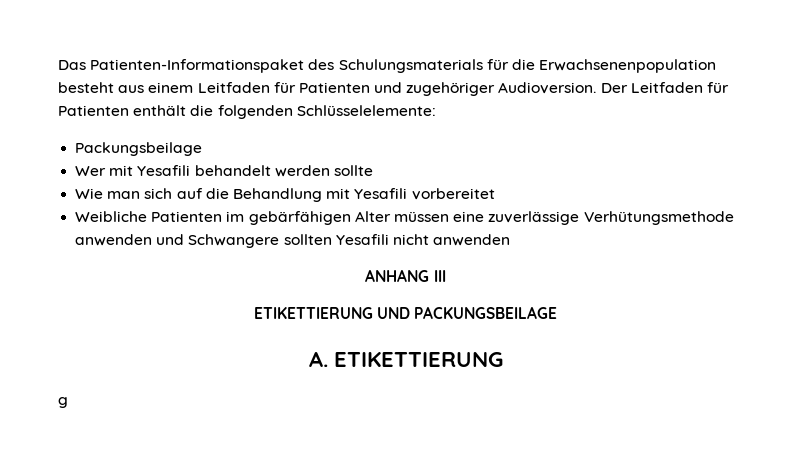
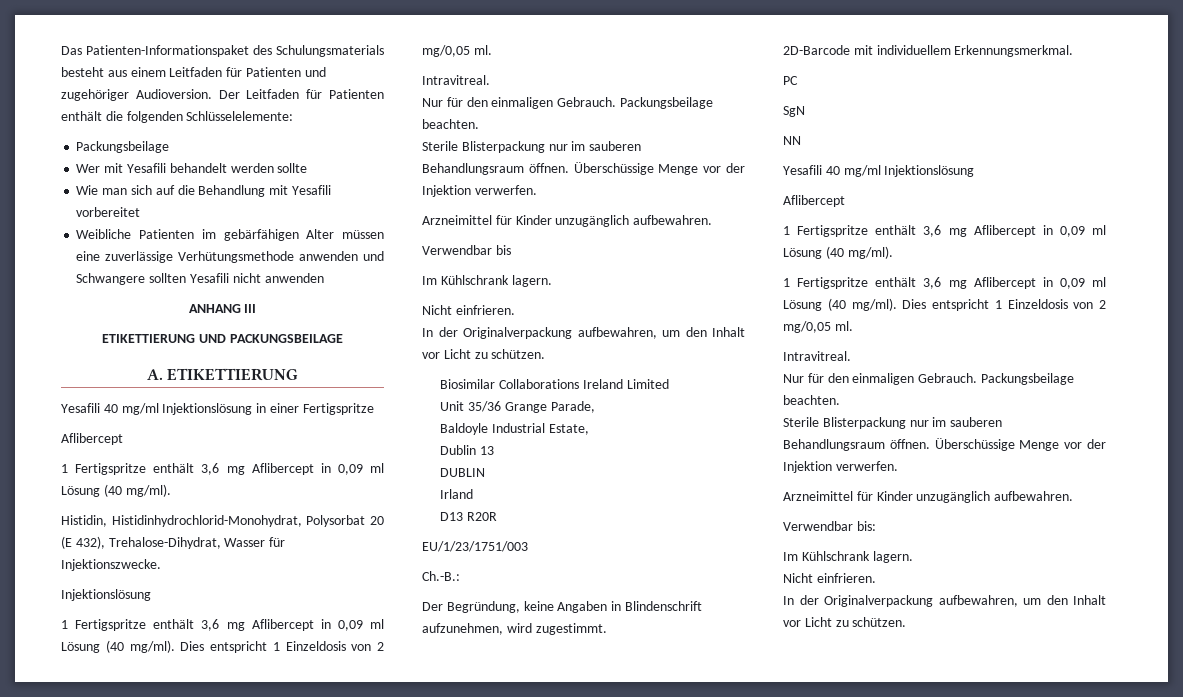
- Das Patienten-Informationspaket des Schulungsmaterials für die Erwachsenenpopulation besteht aus einem Leitfaden für Patienten und zugehöriger Audioversion.
+ Das Patienten-Informationspaket des Schulungsmaterials besteht aus einem Leitfaden für Patienten und zugehöriger Audioversion.
- g
+ Yesafili 40 mg/ml Injektionslösung in einer Fertigspritze
+ Aflibercept
+ 1 Fertigspritze enthält 3,6 mg Aflibercept in 0,09 ml Lösung (40 mg/ml).
+ Histidin, Histidinhydrochlorid-Monohydrat, Polysorbat 20 (E 432), Trehalose-Dihydrat, Wasser für Injektionszwecke.
+ Injektionslösung
+ 1 Fertigspritze enthält 3,6 mg Aflibercept in 0,09 ml Lösung (40 mg/ml). Dies entspricht 1 Einzeldosis von 2 mg/0,05 ml.
+ Intravitreal.
+ Nur für den einmaligen Gebrauch. Packungsbeilage beachten.
+ Sterile Blisterpackung nur im sauberen Behandlungsraum öffnen. Überschüssige Menge vor der Injektion verwerfen.
+ Arzneimittel für Kinder unzugänglich aufbewahren.
+ Verwendbar bis
+ Im Kühlschrank lagern.
+ Nicht einfrieren.
+ In der Originalverpackung aufbewahren, um den Inhalt vor Licht zu schützen.
+ Biosimilar Collaborations Ireland Limited
+ Unit 35/36 Grange Parade,
+ Baldoyle Industrial Estate,
+ Dublin 13
+ DUBLIN
+ Irland
+ D13 R20R
+ EU/1/23/1751/003
+ Ch.-B.:
+ Der Begründung, keine Angaben in Blindenschrift aufzunehmen, wird zugestimmt.
+ 2D-Barcode mit individuellem Erkennungsmerkmal.
+ PC
+ SgN
+ NN
+ Yesafili 40 mg/ml Injektionslösung
+ Aflibercept
+ 1 Fertigspritze enthält 3,6 mg Aflibercept in 0,09 ml Lösung (40 mg/ml).
+ 1 Fertigspritze enthält 3,6 mg Aflibercept in 0,09 ml Lösung (40 mg/ml). Dies entspricht 1 Einzeldosis von 2 mg/0,05 ml.
+ Intravitreal.
+ Nur für den einmaligen Gebrauch. Packungsbeilage beachten.
+ Sterile Blisterpackung nur im sauberen Behandlungsraum öffnen. Überschüssige Menge vor der Injektion verwerfen.
+ Arzneimittel für Kinder unzugänglich aufbewahren.
+ Verwendbar bis:
+ Im Kühlschrank lagern.
+ Nicht einfrieren.
+ In der Originalverpackung aufbewahren, um den Inhalt vor Licht zu schützen.

